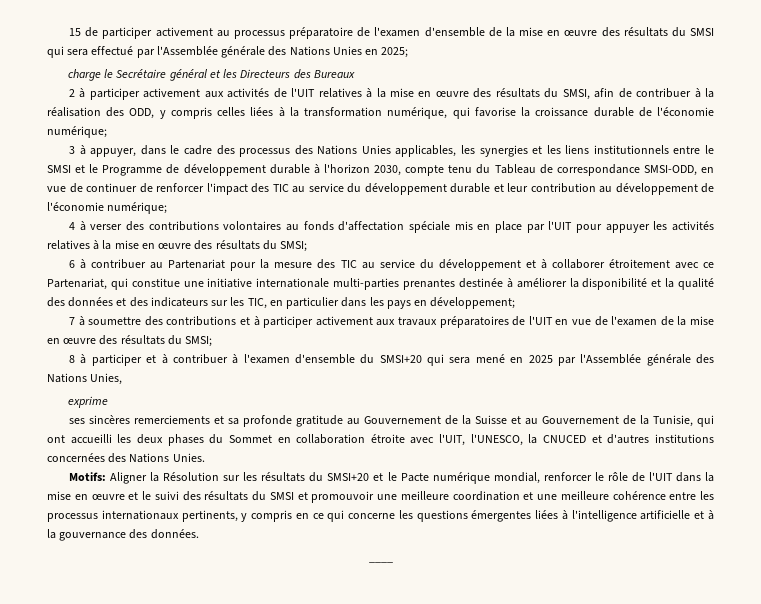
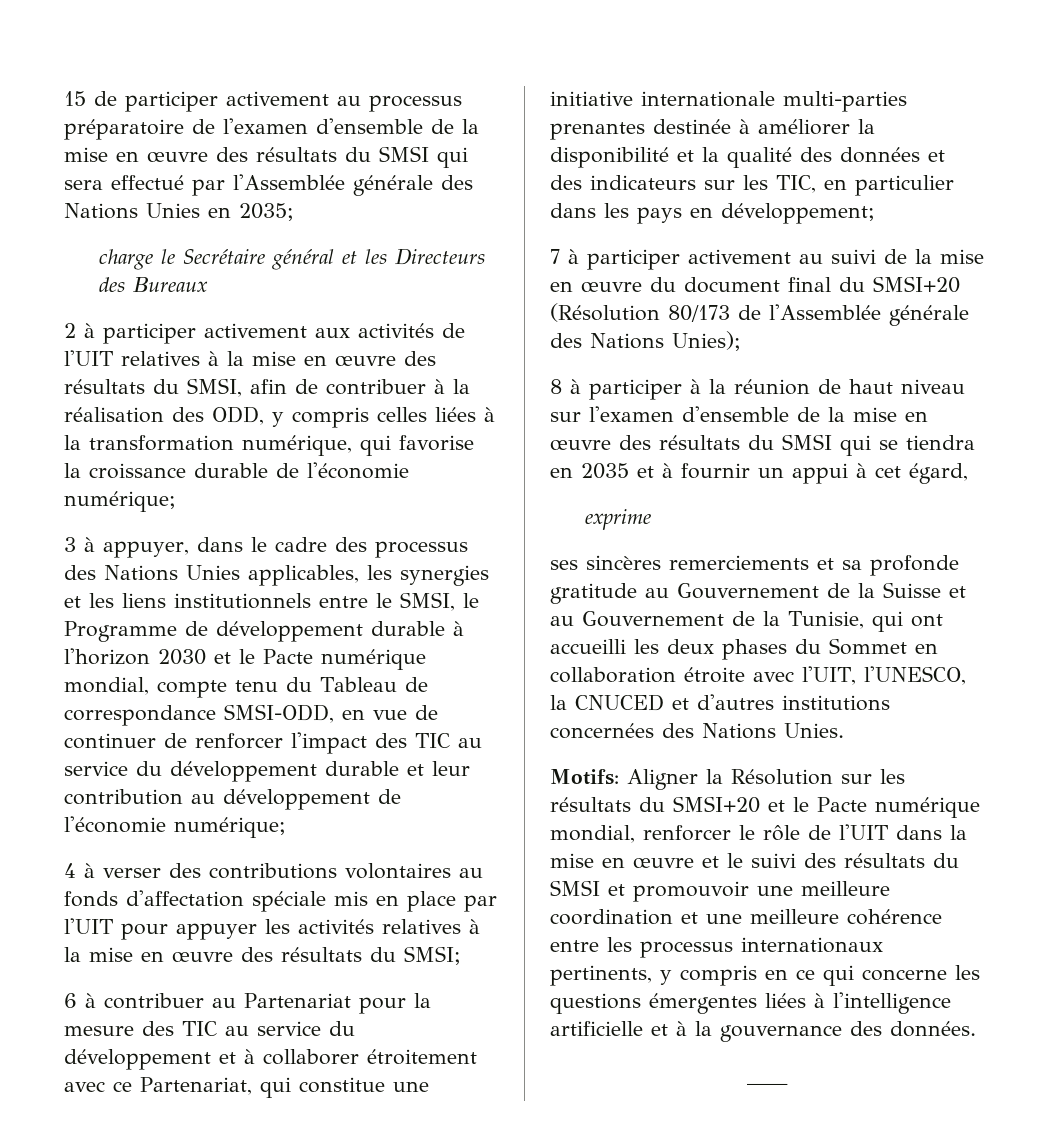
- 15 de participer activement au processus préparatoire de l'examen d'ensemble de la mise en œuvre des résultats du SMSI qui sera effectué par l'Assemblée générale des Nations Unies en 2025;
+ 15 de participer activement au processus préparatoire de l'examen d'ensemble de la mise en œuvre des résultats du SMSI qui sera effectué par l'Assemblée générale des Nations Unies en 2035;
- 3 à appuyer, dans le cadre des processus des Nations Unies applicables, les synergies et les liens institutionnels entre le SMSI et le Programme de développement durable à l'horizon 2030, compte tenu du Tableau de correspondance SMSI-ODD, en vue de continuer de renforcer l'impact des TIC au service du développement durable et leur contribution au développement de l'économie numérique;
+ 3 à appuyer, dans le cadre des processus des Nations Unies applicables, les synergies et les liens institutionnels entre le SMSI, le Programme de développement durable à l'horizon 2030 et le Pacte numérique mondial, compte tenu du Tableau de correspondance SMSI-ODD, en vue de continuer de renforcer l'impact des TIC au service du développement durable et leur contribution au développement de l'économie numérique;
- 7 à soumettre des contributions et à participer activement aux travaux préparatoires de l'UIT en vue de l'examen de la mise en œuvre des résultats du SMSI;
- 8 à participer et à contribuer à l'examen d'ensemble du SMSI+20 qui sera mené en 2025 par l'Assemblée générale des Nations Unies,
+ 7 à participer activement au suivi de la mise en œuvre du document final du SMSI+20 (Résolution 80/173 de l'Assemblée générale des Nations Unies);
+ 8 à participer à la réunion de haut niveau sur l'examen d'ensemble de la mise en œuvre des résultats du SMSI qui se tiendra en 2035 et à fournir un appui à cet égard,

